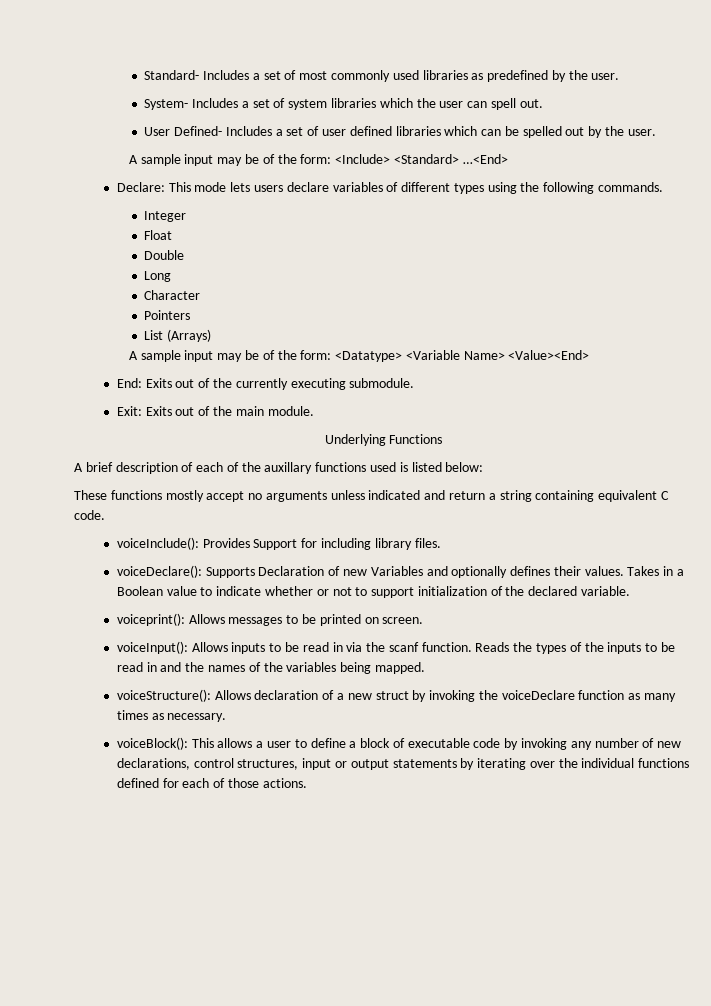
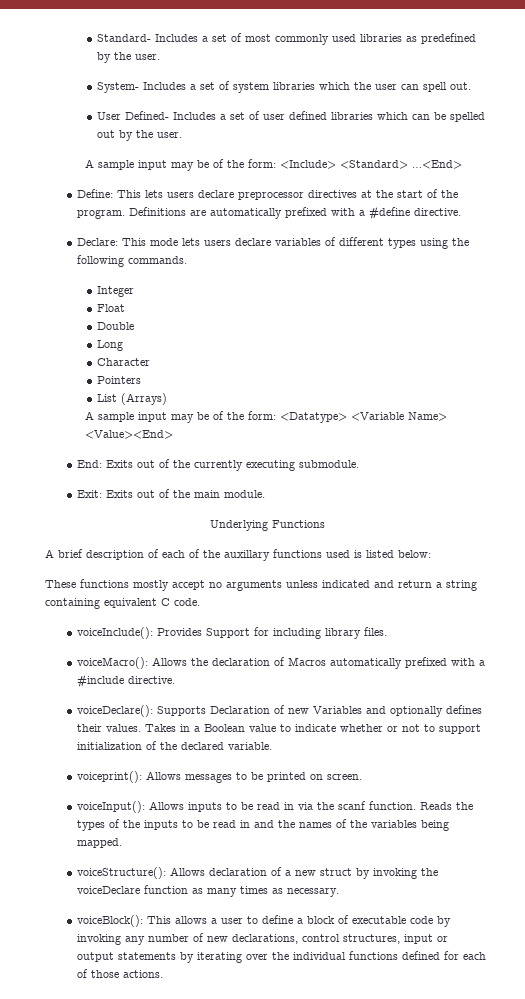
+ Define: This lets users declare preprocessor directives at the start of the program. Definitions are automatically prefixed with a #define directive.
+ voiceMacro(): Allows the declaration of Macros automatically prefixed with a #include directive.

